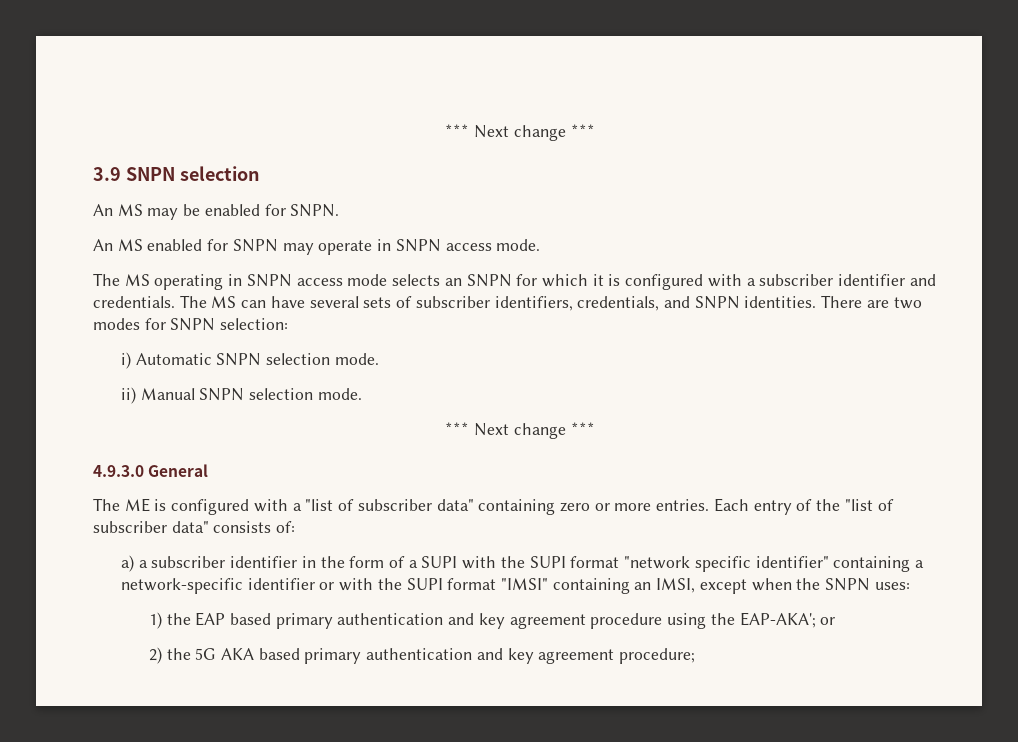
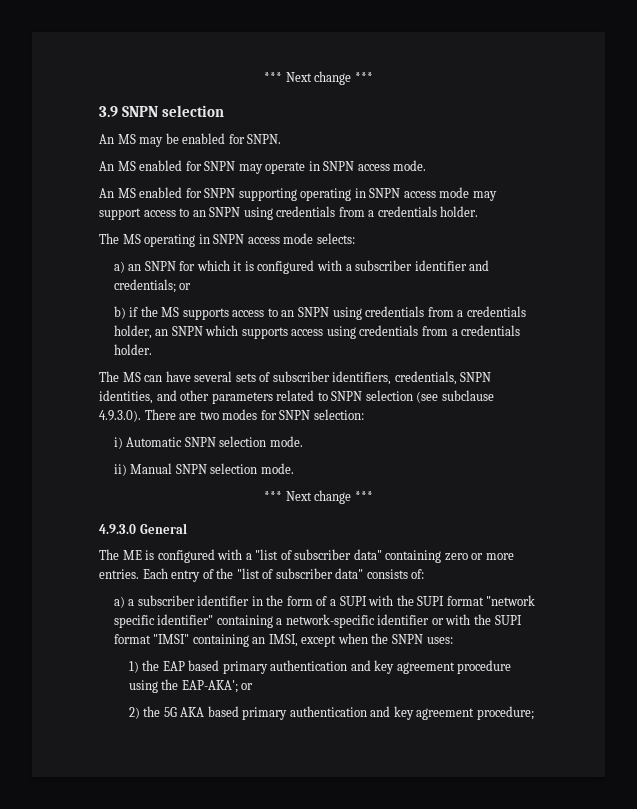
+ An MS enabled for SNPN supporting operating in SNPN access mode may support access to an SNPN using credentials from a credentials holder.
- The MS operating in SNPN access mode selects an SNPN for which it is configured with a subscriber identifier and credentials. The MS can have several sets of subscriber identifiers, credentials, and SNPN identities. There are two modes for SNPN selection:
+ The MS operating in SNPN access mode selects:
+ a) an SNPN for which it is configured with a subscriber identifier and credentials; or
+ b) if the MS supports access to an SNPN using credentials from a credentials holder, an SNPN which supports access using credentials from a credentials holder.
+ The MS can have several sets of subscriber identifiers, credentials, SNPN identities, and other parameters related to SNPN selection (see subclause 4.9.3.0). There are two modes for SNPN selection:

